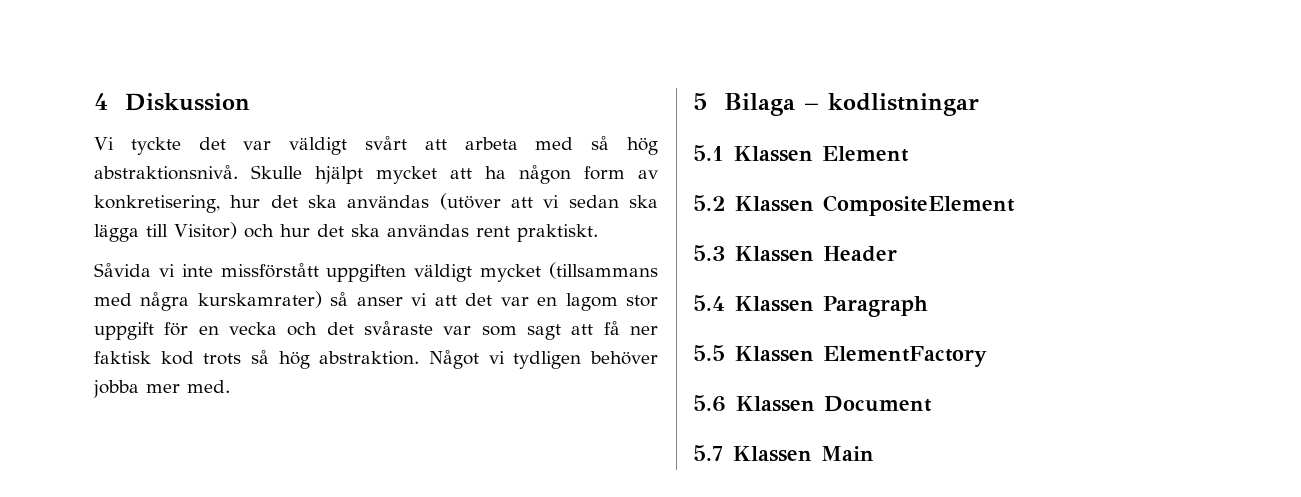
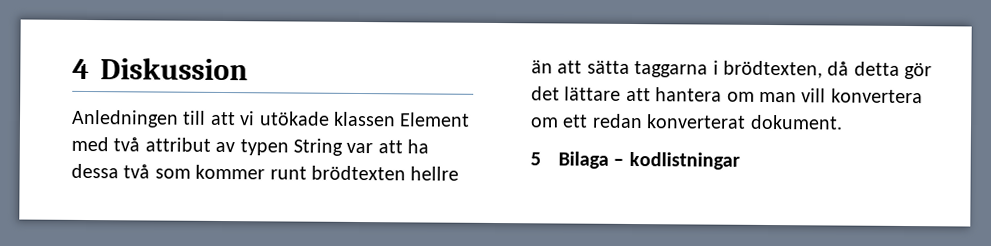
- Vi tyckte det var väldigt svårt att arbeta med så hög abstraktionsnivå. Skulle hjälpt mycket att ha någon form av konkretisering, hur det ska användas (utöver att vi sedan ska lägga till Visitor) och hur det ska användas rent praktiskt.
- Såvida vi inte missförstått uppgiften väldigt mycket (tillsammans med några kurskamrater) så anser vi att det var en lagom stor uppgift för en vecka och det svåraste var som sagt att få ner faktisk kod trots så hög abstraktion. Något vi tydligen behöver jobba mer med.
+ Anledningen till att vi utökade klassen Element med två attribut av typen String var att ha dessa två som kommer runt brödtexten hellre än att sätta taggarna i brödtexten, då detta gör det lättare att hantera om man vill konvertera om ett redan konverterat dokument.
  5 Bilaga – kodlistningar
- 5.1 Klassen Element
- 5.2 Klassen CompositeElement
- 5.3 Klassen Header
- 5.4 Klassen Paragraph
- 5.5 Klassen ElementFactory
- 5.6 Klassen Document
- 5.7 Klassen Main

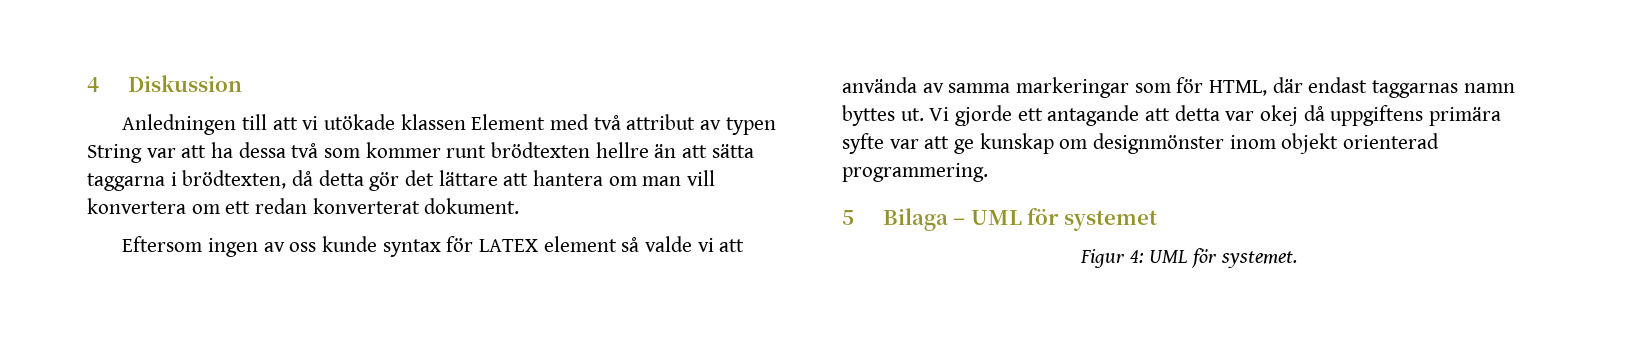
- 5 Bilaga – kodlistningar
+ Eftersom ingen av oss kunde syntax för LATEX element så valde vi att använda av samma markeringar som för HTML, där endast taggarnas namn byttes ut. Vi gjorde ett antagande att detta var okej då uppgiftens primära syfte var att ge kunskap om designmönster inom objekt orienterad programmering.
+ 5 Bilaga – UML för systemet
+ Figur 4: UML för systemet.

